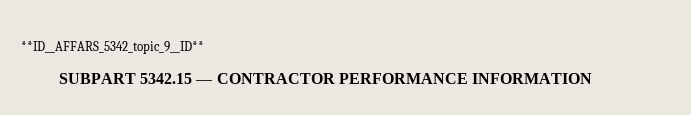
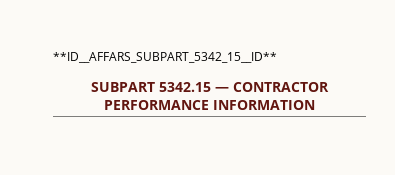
- **ID__AFFARS_5342_topic_9__ID**
+ **ID__AFFARS_SUBPART_5342_15__ID**

